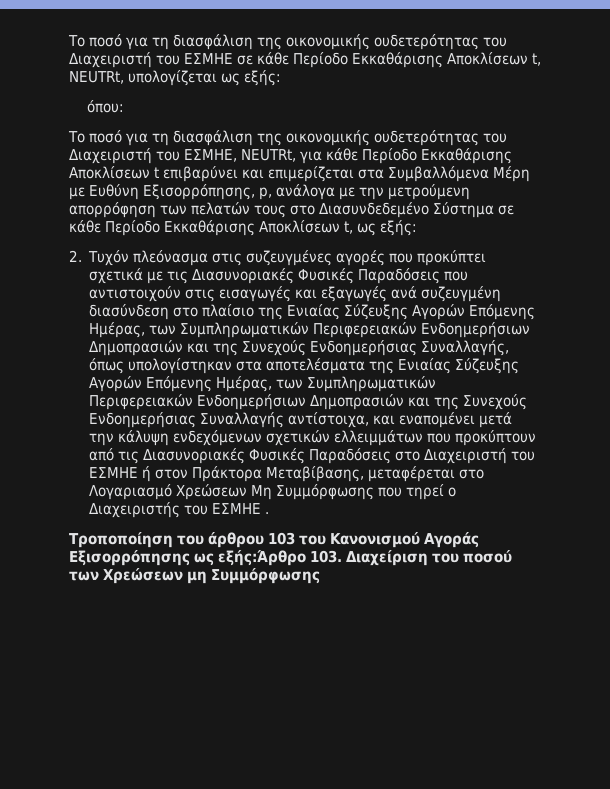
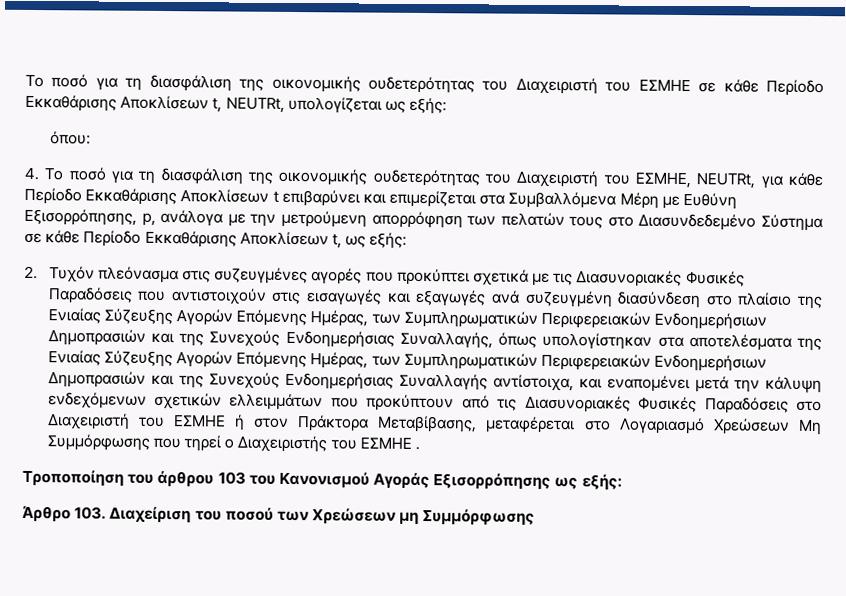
- Το ποσό για τη διασφάλιση της οικονομικής ουδετερότητας του Διαχειριστή του ΕΣΜΗΕ, NEUTRt, για κάθε Περίοδο Εκκαθάρισης Αποκλίσεων t επιβαρύνει και επιμερίζεται στα Συμβαλλόμενα Μέρη με Ευθύνη Εξισορρόπησης, p, ανάλογα με την μετρούμενη απορρόφηση των πελατών τους στο Διασυνδεδεμένο Σύστημα σε κάθε Περίοδο Εκκαθάρισης Αποκλίσεων t, ως εξής:
+ 4. Το ποσό για τη διασφάλιση της οικονομικής ουδετερότητας του Διαχειριστή του ΕΣΜΗΕ, NEUTRt, για κάθε Περίοδο Εκκαθάρισης Αποκλίσεων t επιβαρύνει και επιμερίζεται στα Συμβαλλόμενα Μέρη με Ευθύνη Εξισορρόπησης, p, ανάλογα με την μετρούμενη απορρόφηση των πελατών τους στο Διασυνδεδεμένο Σύστημα σε κάθε Περίοδο Εκκαθάρισης Αποκλίσεων t, ως εξής:
- Τροποποίηση του άρθρου 103 του Κανονισμού Αγοράς Εξισορρόπησης ως εξής:Άρθρο 103. Διαχείριση του ποσού των Χρεώσεων μη Συμμόρφωσης
+ Τροποποίηση του άρθρου 103 του Κανονισμού Αγοράς Εξισορρόπησης ως εξής:
+ Άρθρο 103. Διαχείριση του ποσού των Χρεώσεων μη Συμμόρφωσης

